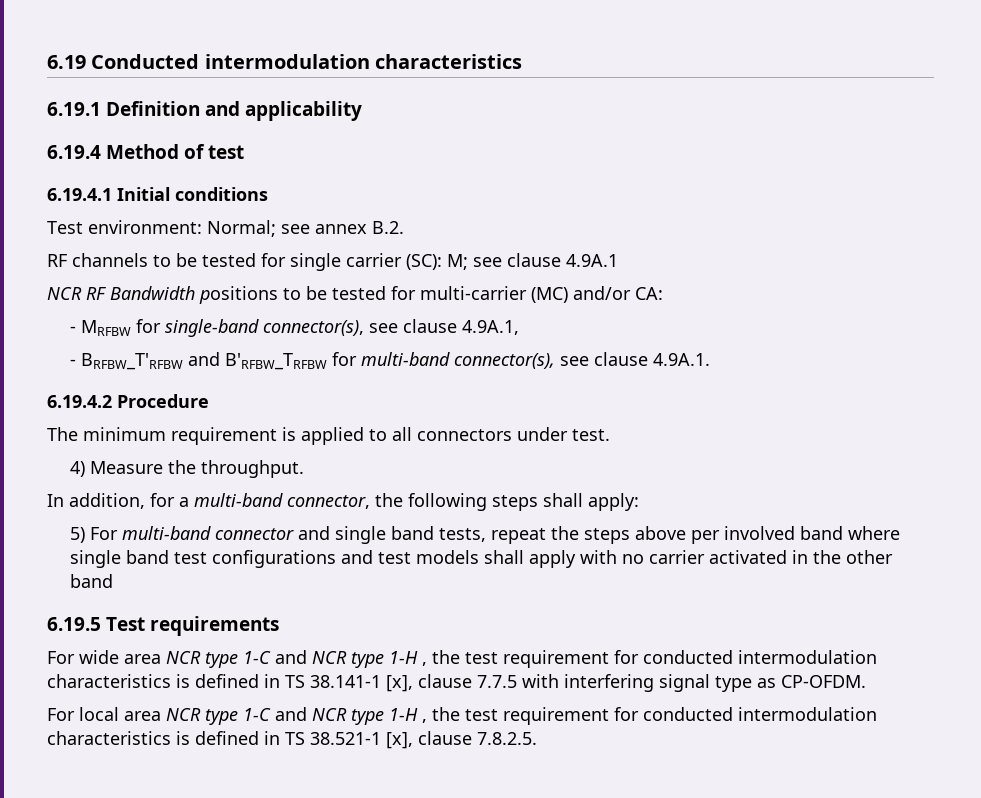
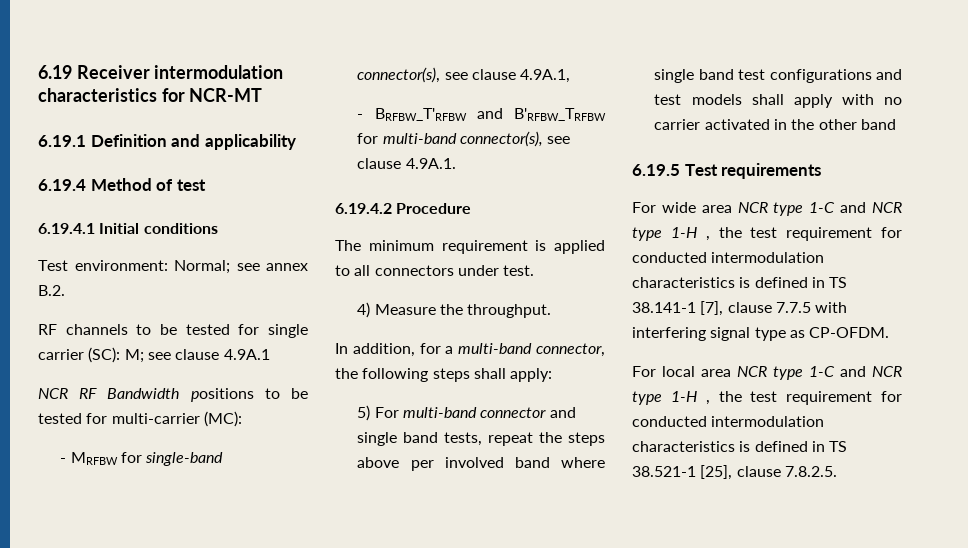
- 6.19 Conducted intermodulation characteristics
+ 6.19 Receiver intermodulation characteristics for NCR-MT
- NCR RF Bandwidth positions to be tested for multi-carrier (MC) and/or CA:
+ NCR RF Bandwidth positions to be tested for multi-carrier (MC):
- For wide area NCR type 1-C and NCR type 1-H , the test requirement for conducted intermodulation characteristics is defined in TS 38.141-1 [x], clause 7.7.5 with interfering signal type as CP-OFDM.
+ For wide area NCR type 1-C and NCR type 1-H , the test requirement for conducted intermodulation characteristics is defined in TS 38.141-1 [7], clause 7.7.5 with interfering signal type as CP-OFDM.
- For local area NCR type 1-C and NCR type 1-H , the test requirement for conducted intermodulation characteristics is defined in TS 38.521-1 [x], clause 7.8.2.5.
+ For local area NCR type 1-C and NCR type 1-H , the test requirement for conducted intermodulation characteristics is defined in TS 38.521-1 [25], clause 7.8.2.5.

